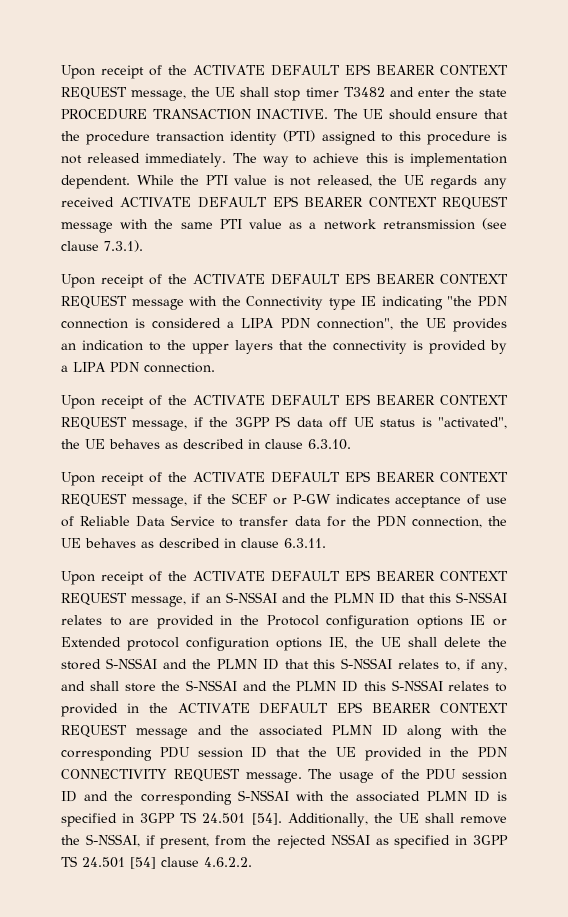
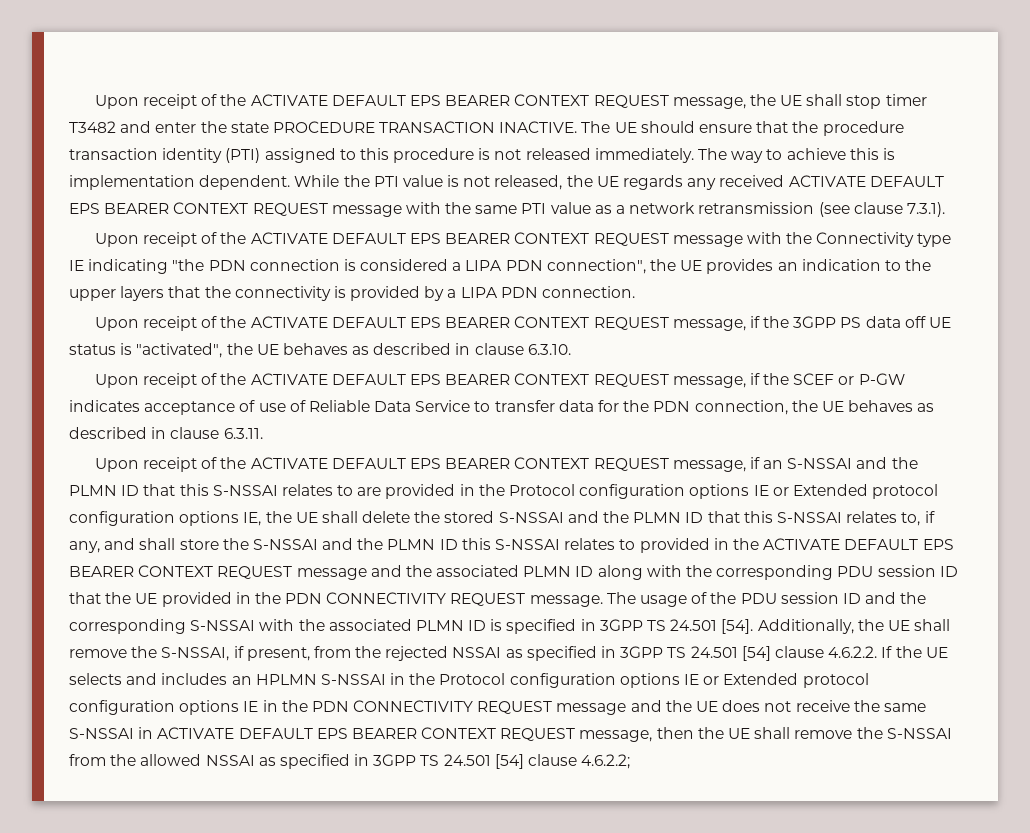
- Additionally, the UE shall remove the S-NSSAI, if present, from the rejected NSSAI as specified in 3GPP TS 24.501 [54] clause 4.6.2.2.
+ Additionally, the UE shall remove the S-NSSAI, if present, from the rejected NSSAI as specified in 3GPP TS 24.501 [54] clause 4.6.2.2. If the UE selects and includes an HPLMN S-NSSAI in the Protocol configuration options IE or Extended protocol configuration options IE in the PDN CONNECTIVITY REQUEST message and the UE does not receive the same S-NSSAI in ACTIVATE DEFAULT EPS BEARER CONTEXT REQUEST message, then the UE shall remove the S-NSSAI from the allowed NSSAI as specified in 3GPP TS 24.501 [54] clause 4.6.2.2;

